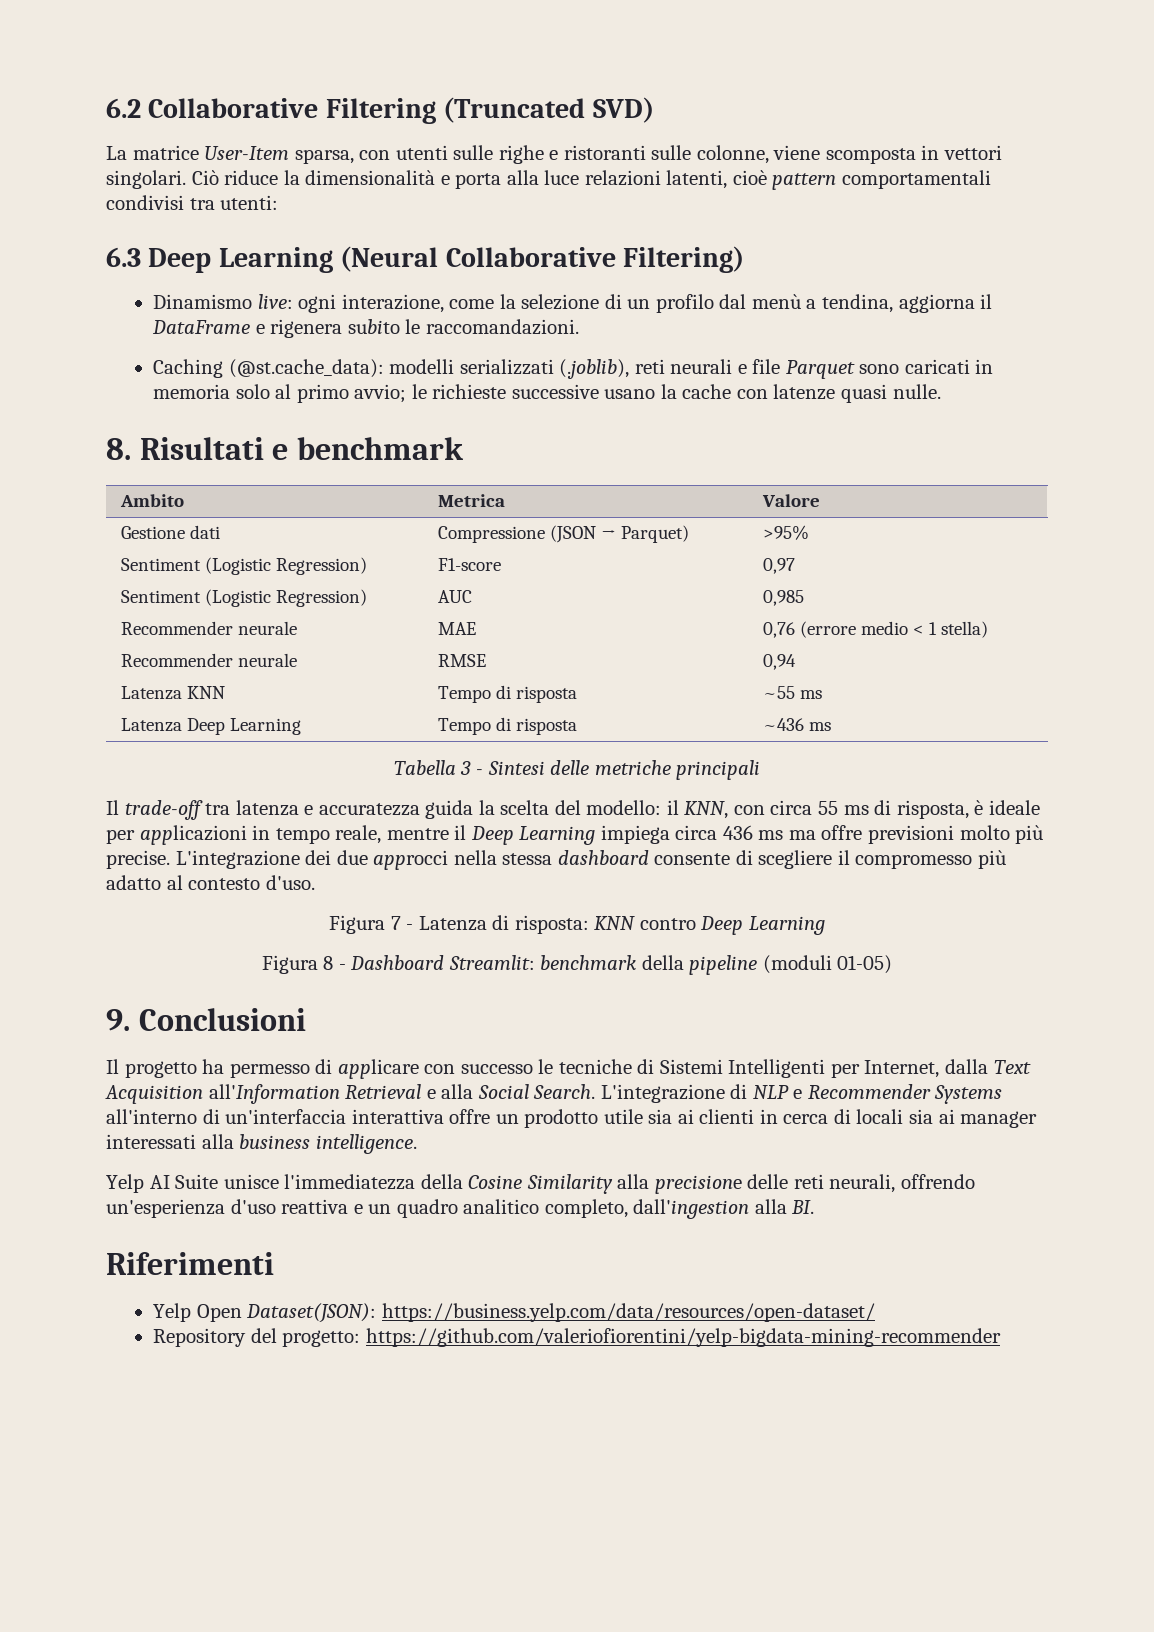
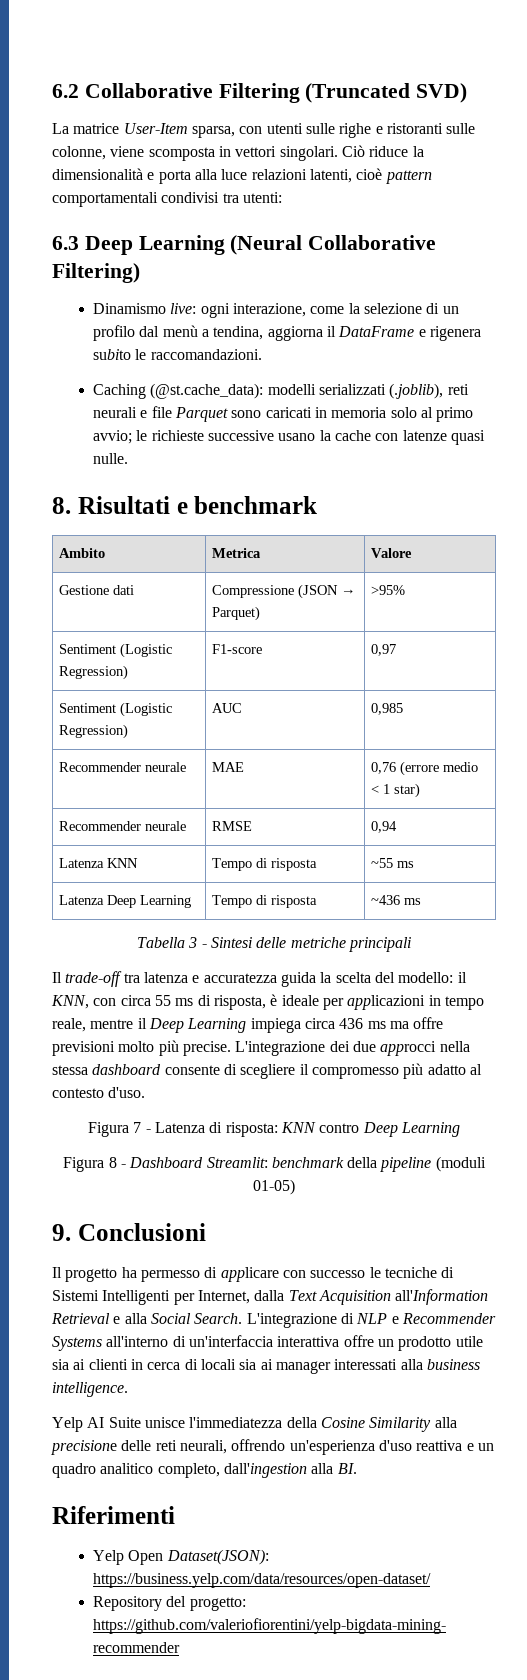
- Recommender neurale | MAE | 0,76 (errore medio < 1 stella)
+ Recommender neurale | MAE | 0,76 (errore medio < 1 star)

